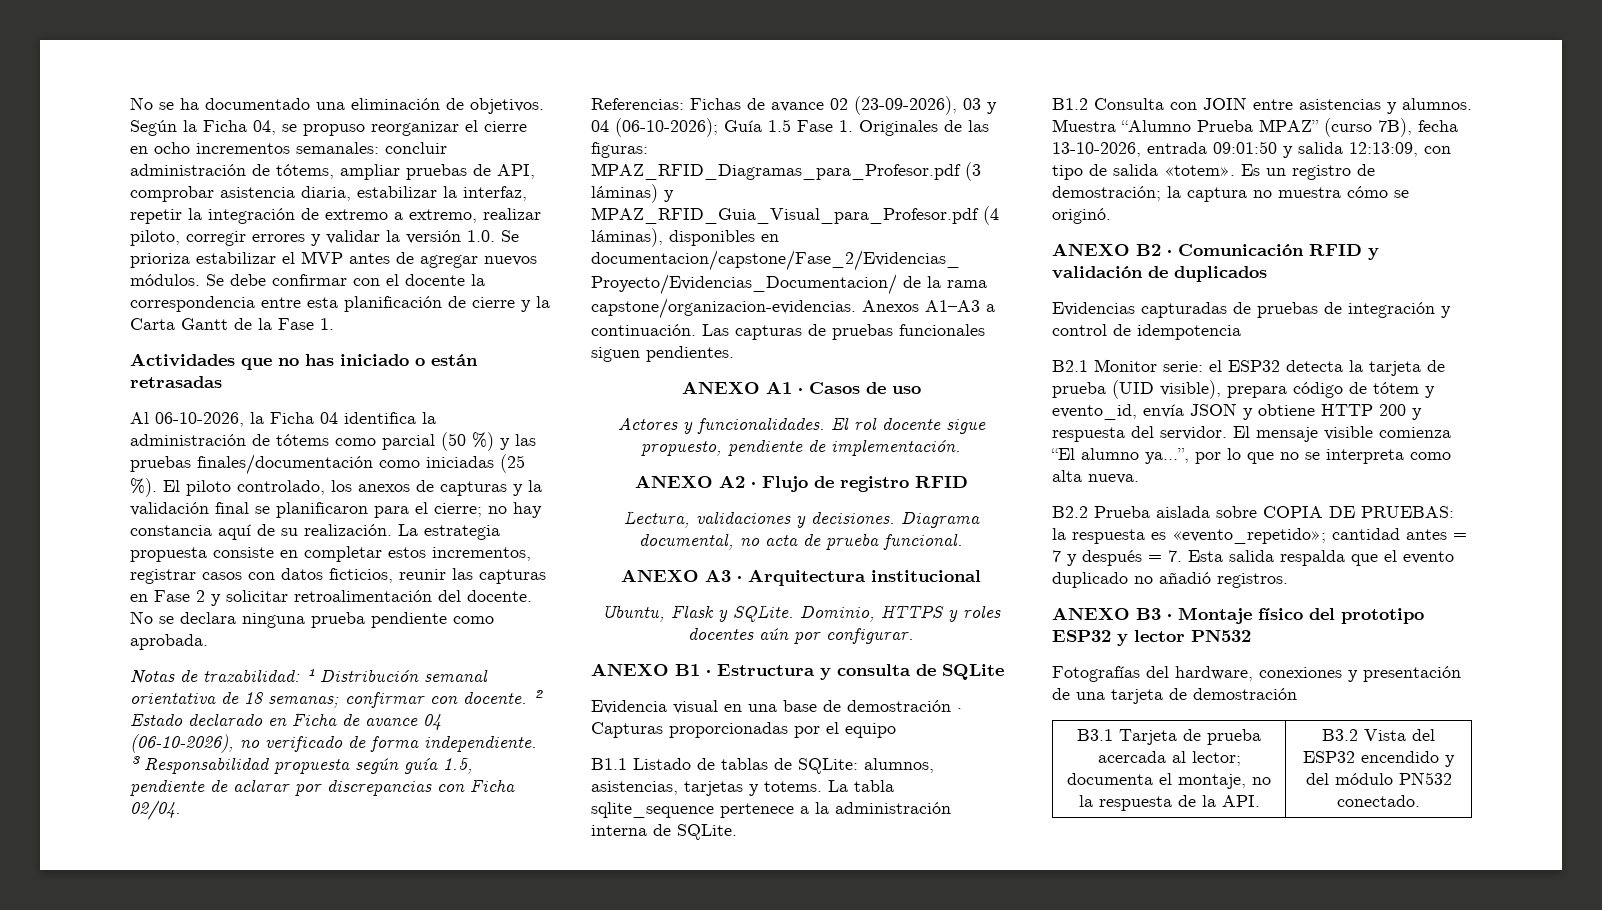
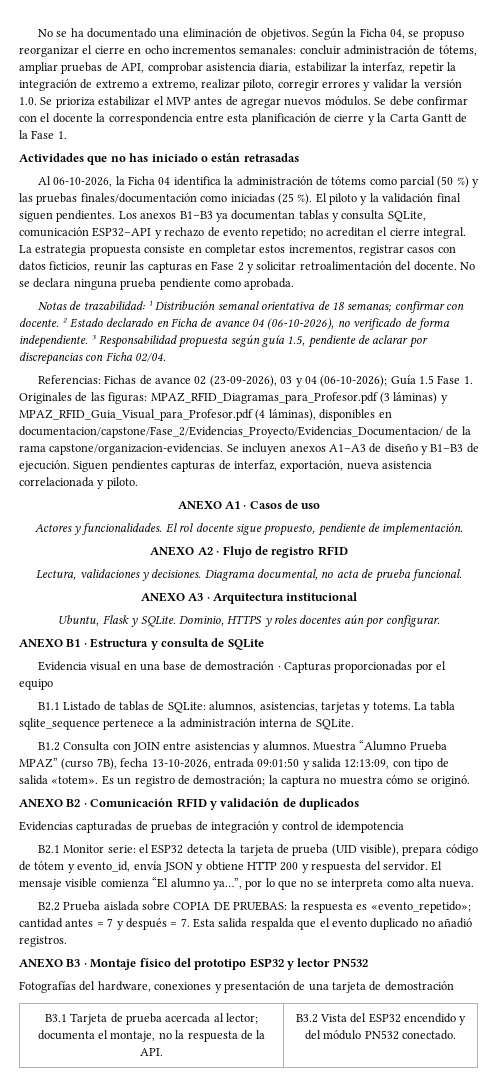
- El piloto controlado, los anexos de capturas y la validación final se planificaron para el cierre; no hay constancia aquí de su realización.
+ El piloto y la validación final siguen pendientes. Los anexos B1–B3 ya documentan tablas y consulta SQLite, comunicación ESP32–API y rechazo de evento repetido; no acreditan el cierre integral.
- Anexos A1–A3 a continuación. Las capturas de pruebas funcionales siguen pendientes.
+ Se incluyen anexos A1–A3 de diseño y B1–B3 de ejecución. Siguen pendientes capturas de interfaz, exportación, nueva asistencia correlacionada y piloto.

